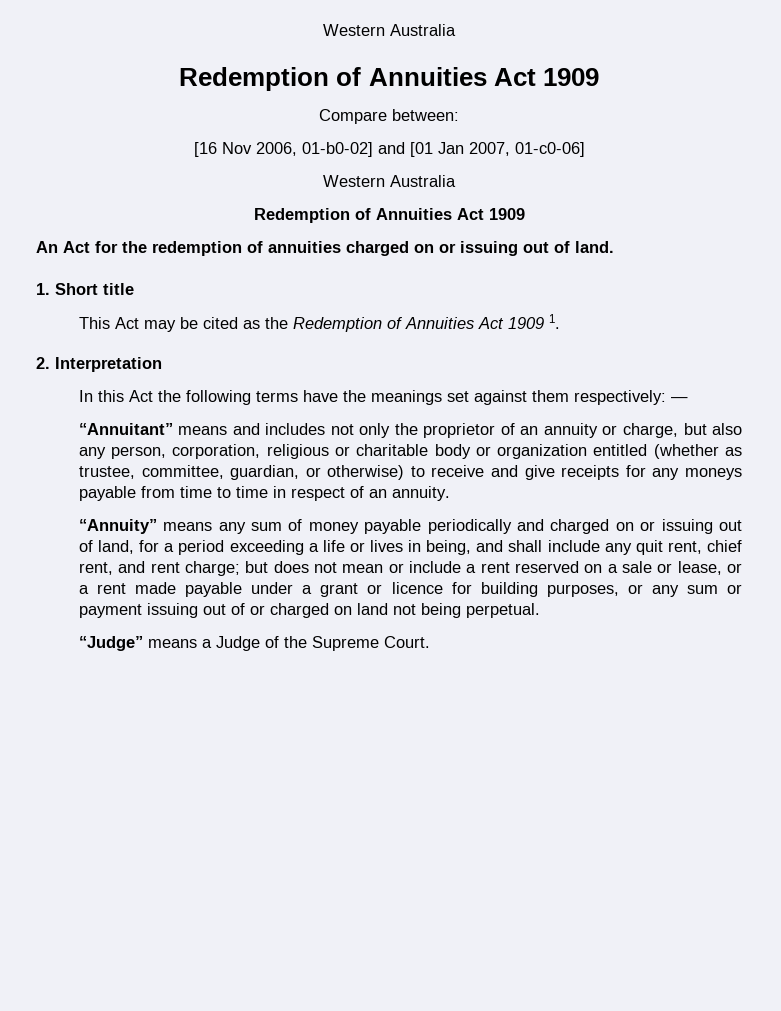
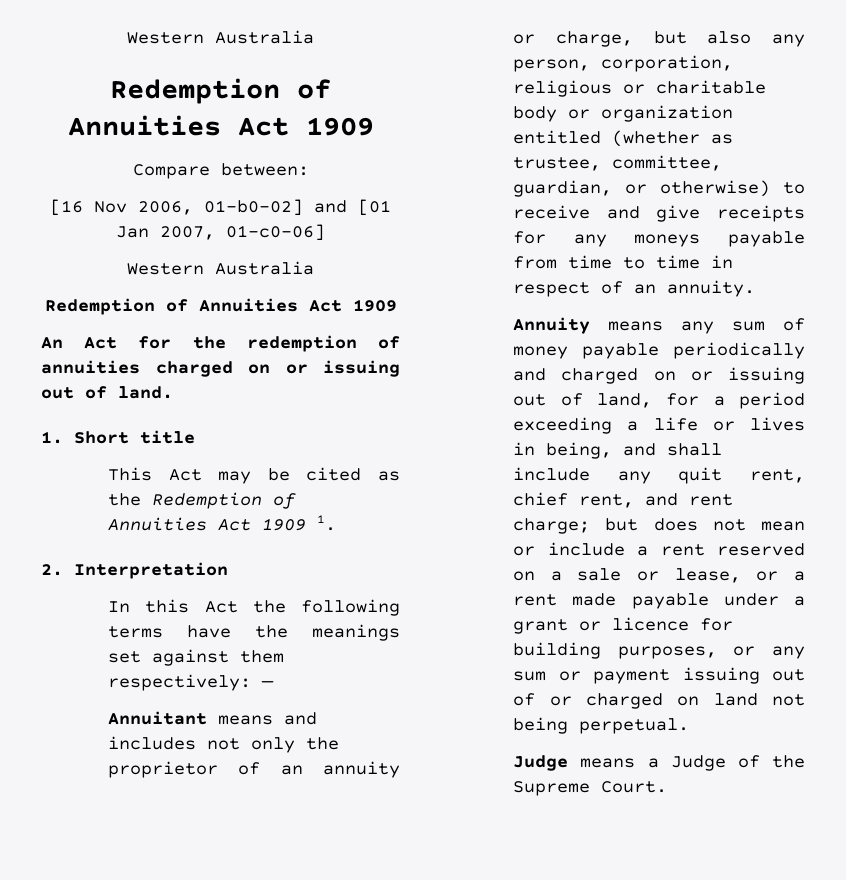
- “Annuitant” means and includes not only the proprietor of an annuity or charge, but also any person, corporation, religious or charitable body or organization entitled (whether as trustee, committee, guardian, or otherwise) to receive and give receipts for any moneys payable from time to time in respect of an annuity.
+ Annuitant means and includes not only the proprietor of an annuity or charge, but also any person, corporation, religious or charitable body or organization entitled (whether as trustee, committee, guardian, or otherwise) to receive and give receipts for any moneys payable from time to time in respect of an annuity.
- “Annuity” means any sum of money payable periodically and charged on or issuing out of land, for a period exceeding a life or lives in being, and shall include any quit rent, chief rent, and rent charge;
+ Annuity means any sum of money payable periodically and charged on or issuing out of land, for a period exceeding a life or lives in being, and shall include any quit rent, chief rent, and rent charge;
- “Judge” means a Judge of the Supreme Court.
+ Judge means a Judge of the Supreme Court.

